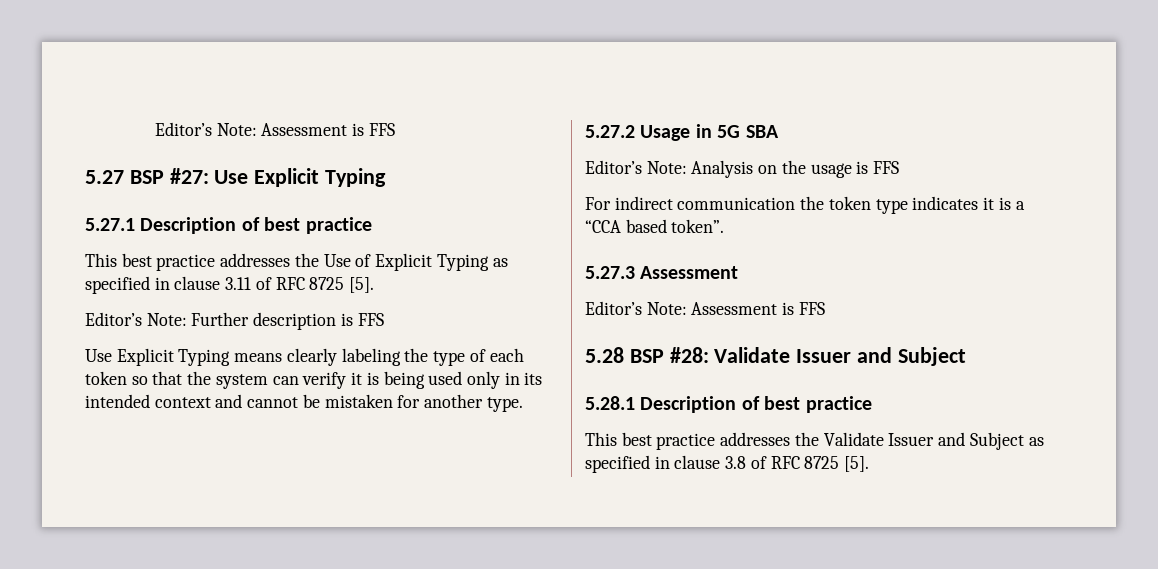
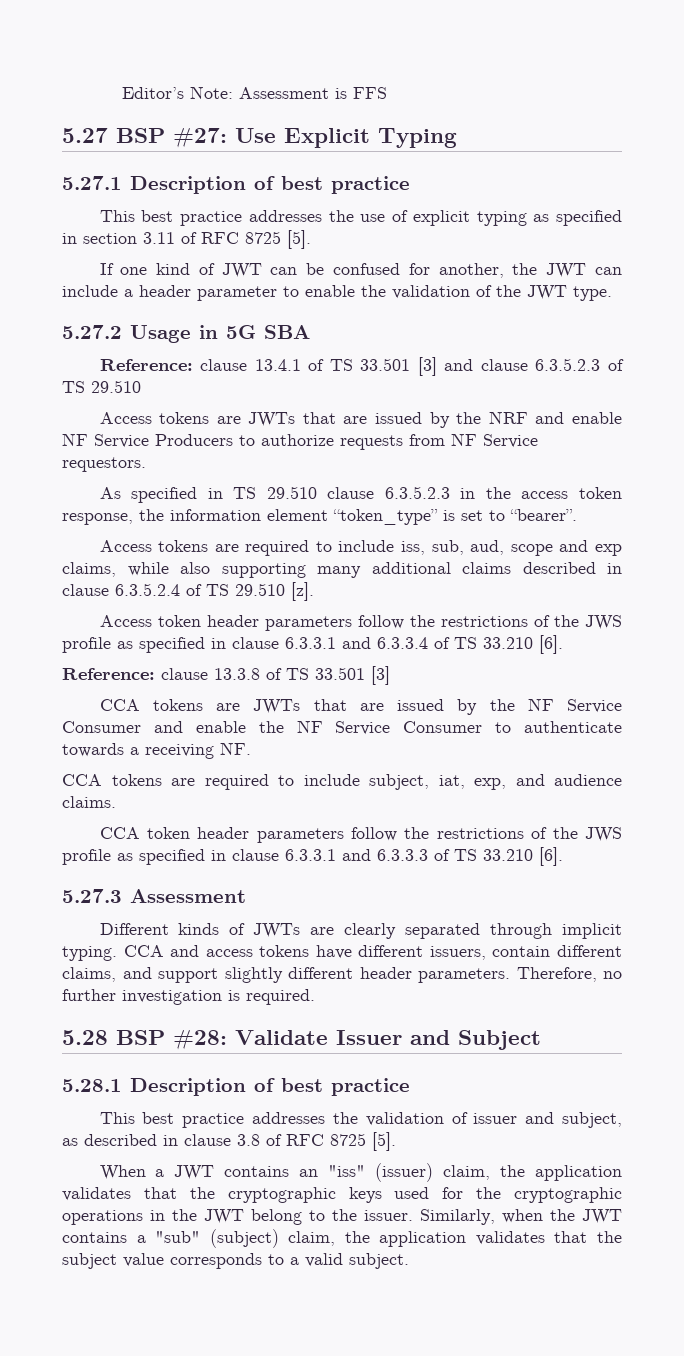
- This best practice addresses the Use of Explicit Typing as specified in clause 3.11 of RFC 8725 [5].
+ This best practice addresses the use of explicit typing as specified in section 3.11 of RFC 8725 [5].
- Editor’s Note: Further description is FFS
- Use Explicit Typing means clearly labeling the type of each token so that the system can verify it is being used only in its intended context and cannot be mistaken for another type.
+ If one kind of JWT can be confused for another, the JWT can include a header parameter to enable the validation of the JWT type.
- Editor’s Note: Analysis on the usage is FFS
- For indirect communication the token type indicates it is a “CCA based token”.
+ Reference: clause 13.4.1 of TS 33.501 [3] and clause 6.3.5.2.3 of TS 29.510
+ Access tokens are JWTs that are issued by the NRF and enable NF Service Producers to authorize requests from NF Service requestors.
+ As specified in TS 29.510 clause 6.3.5.2.3 in the access token response, the information element “token_type” is set to “bearer”.
+ Access tokens are required to include iss, sub, aud, scope and exp claims, while also supporting many additional claims described in clause 6.3.5.2.4 of TS 29.510 [z].
+ Access token header parameters follow the restrictions of the JWS profile as specified in clause 6.3.3.1 and 6.3.3.4 of TS 33.210 [6].
+ Reference: clause 13.3.8 of TS 33.501 [3]
+ CCA tokens are JWTs that are issued by the NF Service Consumer and enable the NF Service Consumer to authenticate towards a receiving NF.
+ CCA tokens are required to include subject, iat, exp, and audience claims.
+ CCA token header parameters follow the restrictions of the JWS profile as specified in clause 6.3.3.1 and 6.3.3.3 of TS 33.210 [6].
  5.27.3 Assessment
- Editor’s Note: Assessment is FFS
+ Different kinds of JWTs are clearly separated through implicit typing. CCA and access tokens have different issuers, contain different claims, and support slightly different header parameters. Therefore, no further investigation is required.
- This best practice addresses the Validate Issuer and Subject as specified in clause 3.8 of RFC 8725 [5].
+ This best practice addresses the validation of issuer and subject, as described in clause 3.8 of RFC 8725 [5].
+ When a JWT contains an "iss" (issuer) claim, the application validates that the cryptographic keys used for the cryptographic operations in the JWT belong to the issuer. Similarly, when the JWT contains a "sub" (subject) claim, the application validates that the subject value corresponds to a valid subject.

